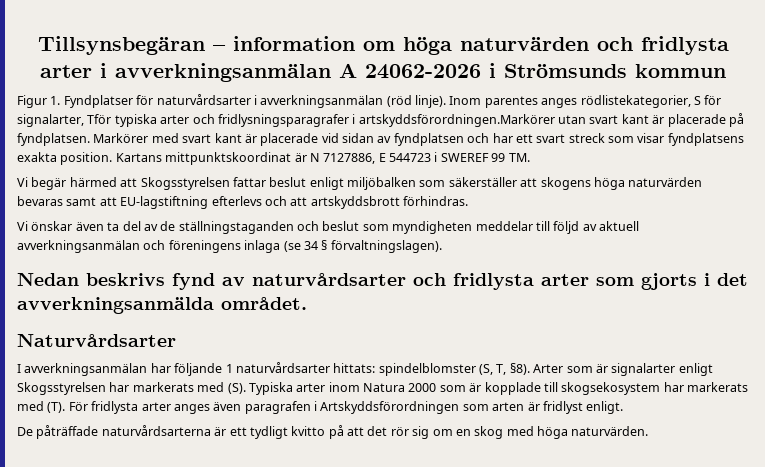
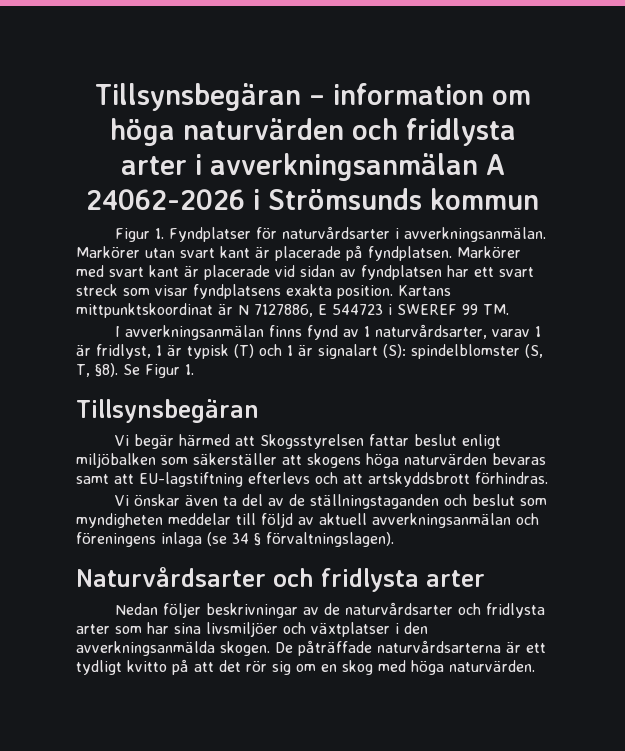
- Figur 1. Fyndplatser för naturvårdsarter i avverkningsanmälan (röd linje). Inom parentes anges rödlistekategorier, S för signalarter, Tför typiska arter och fridlysningsparagrafer i artskyddsförordningen.Markörer utan svart kant är placerade på fyndplatsen.
+ Figur 1. Fyndplatser för naturvårdsarter i avverkningsanmälan. Markörer utan svart kant är placerade på fyndplatsen.
- Markörer med svart kant är placerade vid sidan av fyndplatsen och har ett svart streck som visar fyndplatsens exakta position.
+ Markörer med svart kant är placerade vid sidan av fyndplatsen har ett svart streck som visar fyndplatsens exakta position.
+ I avverkningsanmälan finns fynd av 1 naturvårdsarter, varav 1 är fridlyst, 1 är typisk (T) och 1 är signalart (S): spindelblomster (S, T, §8). Se Figur 1.
+ Tillsynsbegäran
- Nedan beskrivs fynd av naturvårdsarter och fridlysta arter som gjorts i det avverkningsanmälda området.
- Naturvårdsarter
- I avverkningsanmälan har följande 1 naturvårdsarter hittats: spindelblomster (S, T, §8). Arter som är signalarter enligt Skogsstyrelsen har markerats med (S). Typiska arter inom Natura 2000 som är kopplade till skogsekosystem har markerats med (T). För fridlysta arter anges även paragrafen i Artskyddsförordningen som arten är fridlyst enligt.
- De påträffade naturvårdsarterna är ett tydligt kvitto på att det rör sig om en skog med höga naturvärden.
+ Naturvårdsarter och fridlysta arter
+ Nedan följer beskrivningar av de naturvårdsarter och fridlysta arter som har sina livsmiljöer och växtplatser i den avverkningsanmälda skogen. De påträffade naturvårdsarterna är ett tydligt kvitto på att det rör sig om en skog med höga naturvärden.

